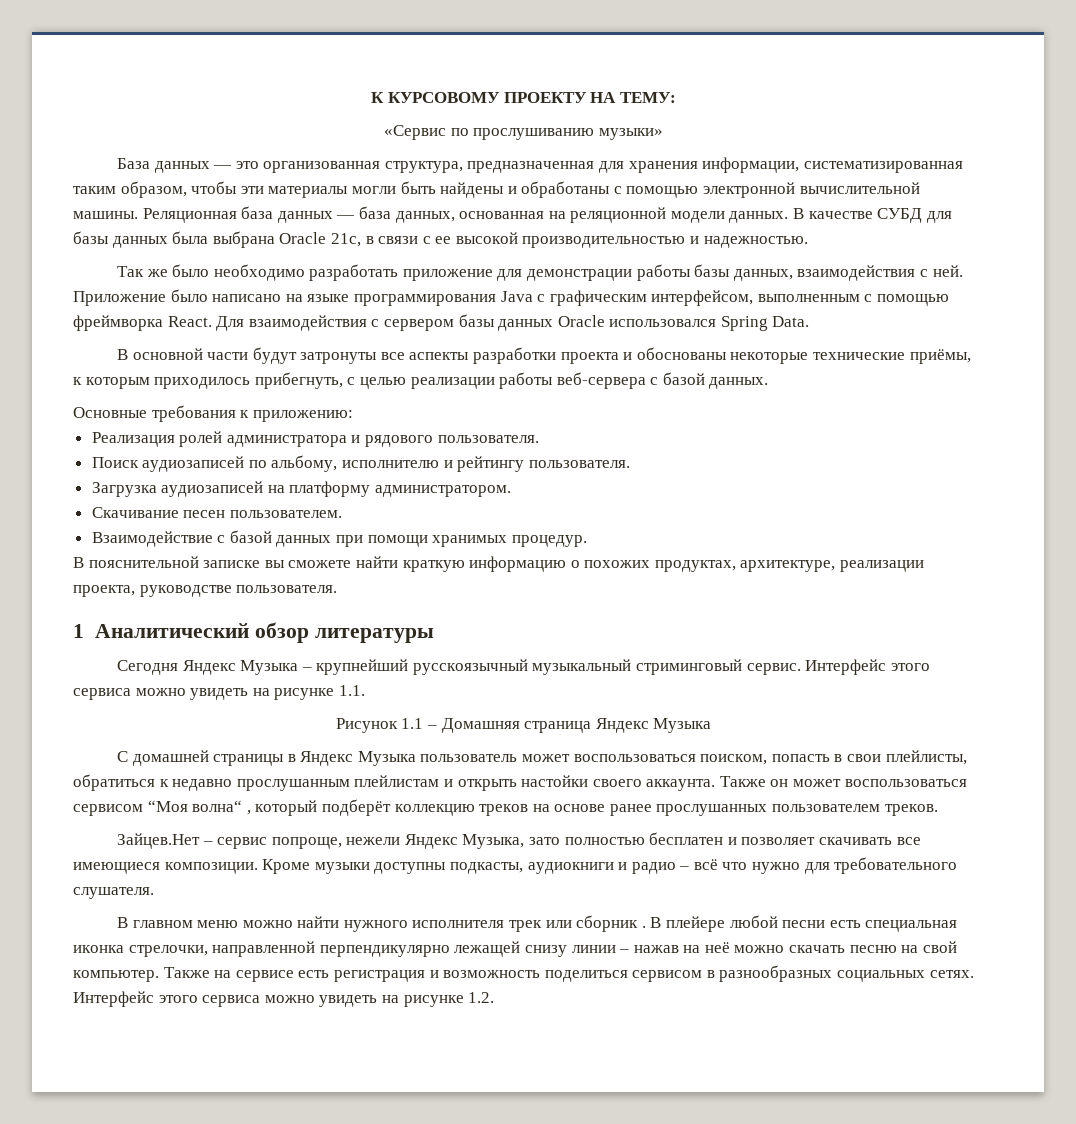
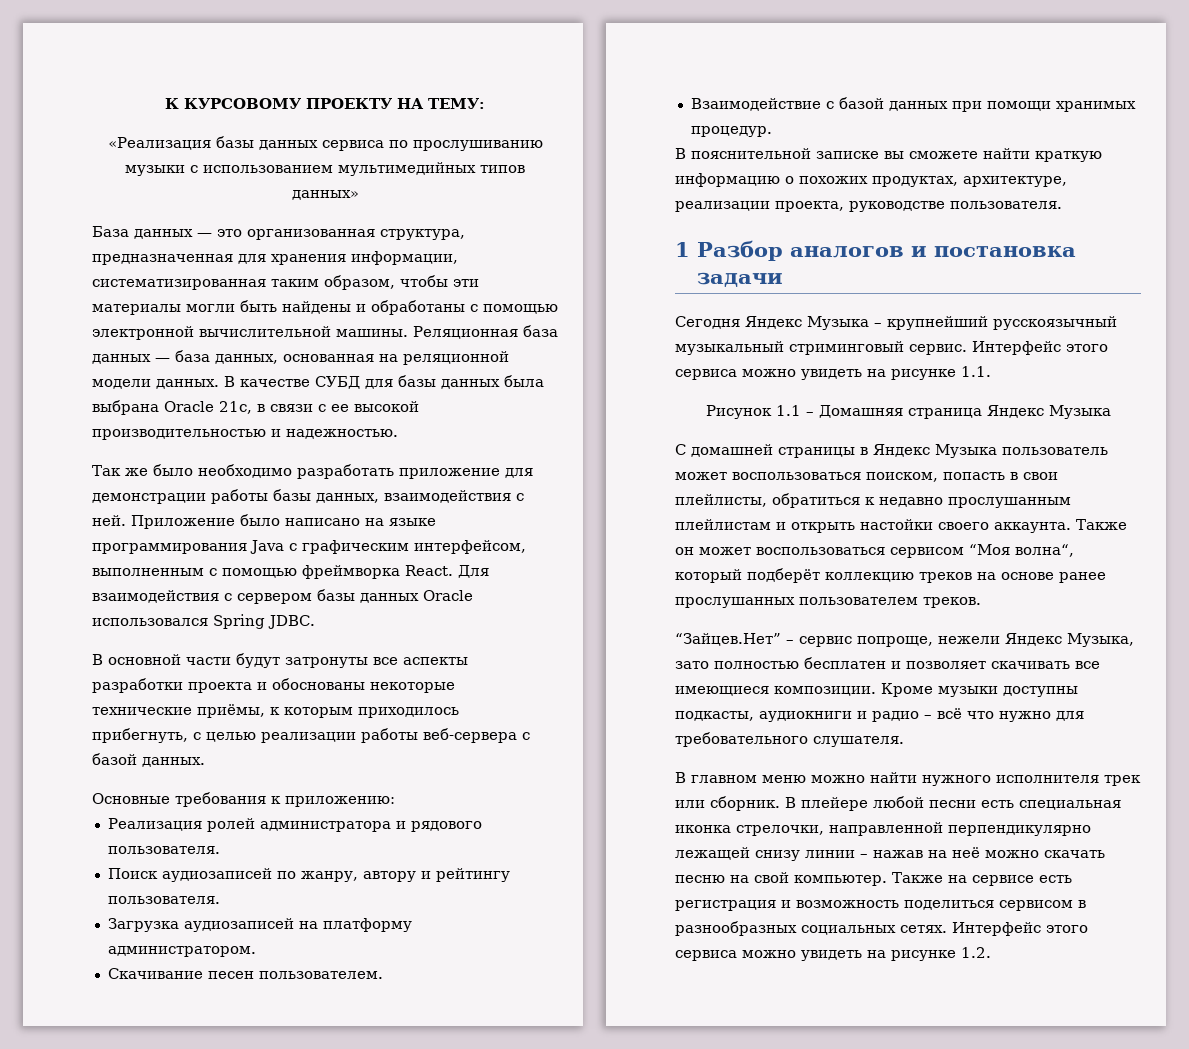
- «Сервис по прослушиванию музыки»
+ «Реализация базы данных сервиса по прослушиванию музыки с использованием мультимедийных типов данных»
- Для взаимодействия с сервером базы данных Oracle использовался Spring Data.
+ Для взаимодействия с сервером базы данных Oracle использовался Spring JDBC.
- Поиск аудиозаписей по альбому, исполнителю и рейтингу пользователя.
+ Поиск аудиозаписей по жанру, автору и рейтингу пользователя.
- 1 Аналитический обзор литературы
+ 1 Разбор аналогов и постановка задачи
- Также он может воспользоваться сервисом “Моя волна“ , который подберёт коллекцию треков на основе ранее прослушанных пользователем треков.
+ Также он может воспользоваться сервисом “Моя волна“, который подберёт коллекцию треков на основе ранее прослушанных пользователем треков.
- Зайцев.Нет – сервис попроще, нежели Яндекс Музыка, зато полностью бесплатен и позволяет скачивать все имеющиеся композиции.
+ “Зайцев.Нет” – сервис попроще, нежели Яндекс Музыка, зато полностью бесплатен и позволяет скачивать все имеющиеся композиции.
- В главном меню можно найти нужного исполнителя трек или сборник .
+ В главном меню можно найти нужного исполнителя трек или сборник.

